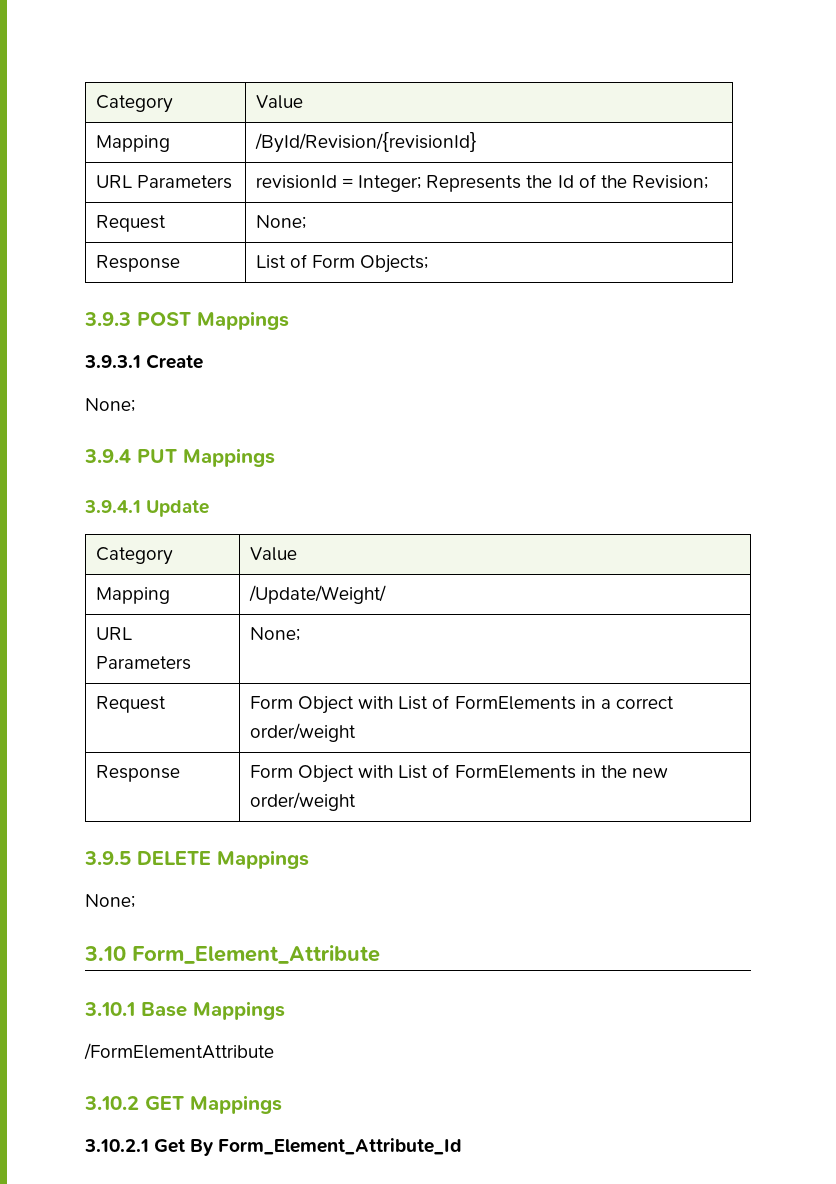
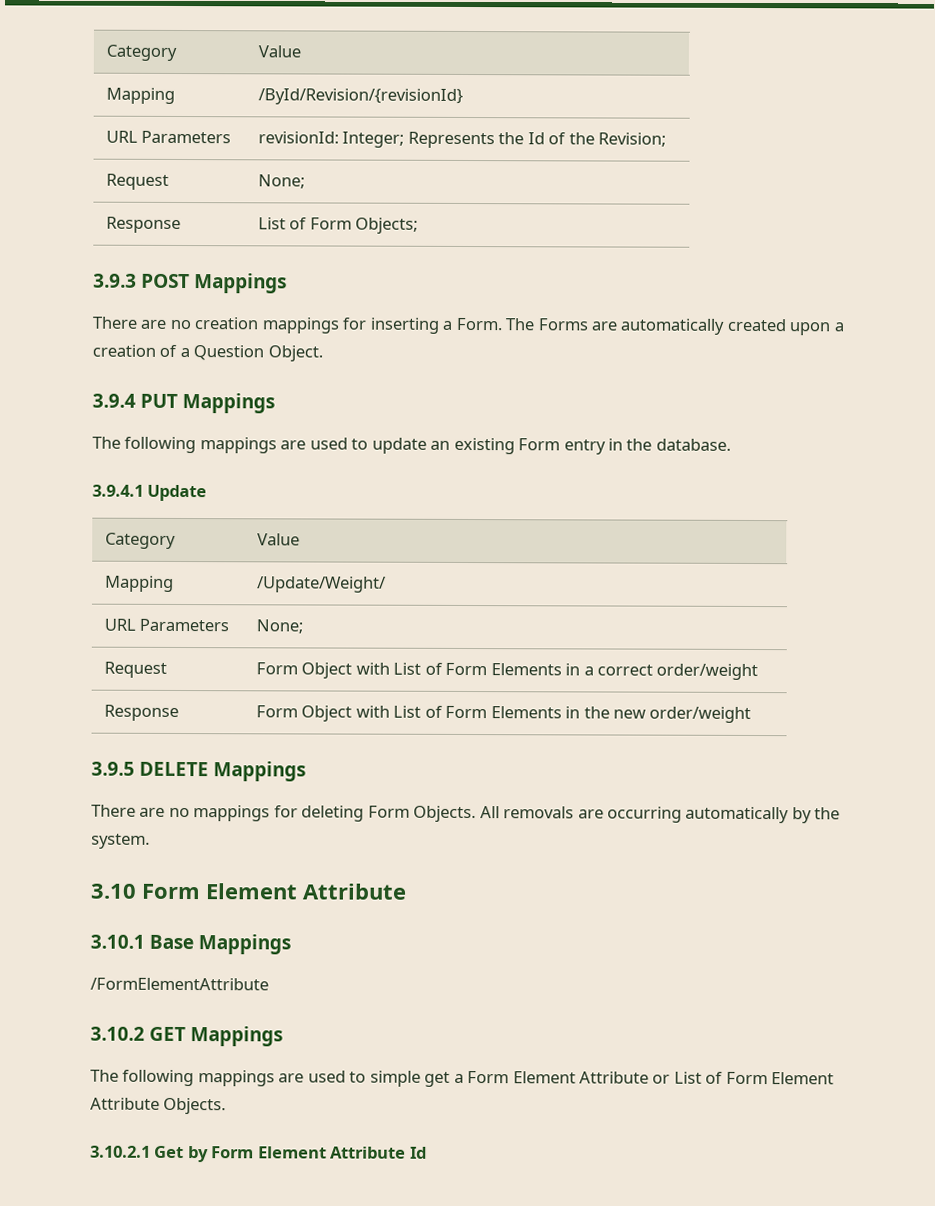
- URL Parameters | revisionId = Integer; Represents the Id of the Revision;
+ URL Parameters | revisionId: Integer; Represents the Id of the Revision;
- 3.9.3.1 Create
- None;
+ There are no creation mappings for inserting a Form. The Forms are automatically created upon a creation of a Question Object.
  3.9.4 PUT Mappings
+ The following mappings are used to update an existing Form entry in the database.
- Request | Form Object with List of FormElements in a correct order/weight
+ Request | Form Object with List of Form Elements in a correct order/weight
- Response | Form Object with List of FormElements in the new order/weight
+ Response | Form Object with List of Form Elements in the new order/weight
  3.9.5 DELETE Mappings
- None;
- 3.10 Form_Element_Attribute
+ There are no mappings for deleting Form Objects. All removals are occurring automatically by the system.
+ 3.10 Form Element Attribute
- 3.10.2.1 Get By Form_Element_Attribute_Id
+ The following mappings are used to simple get a Form Element Attribute or List of Form Element Attribute Objects.
+ 3.10.2.1 Get by Form Element Attribute Id

